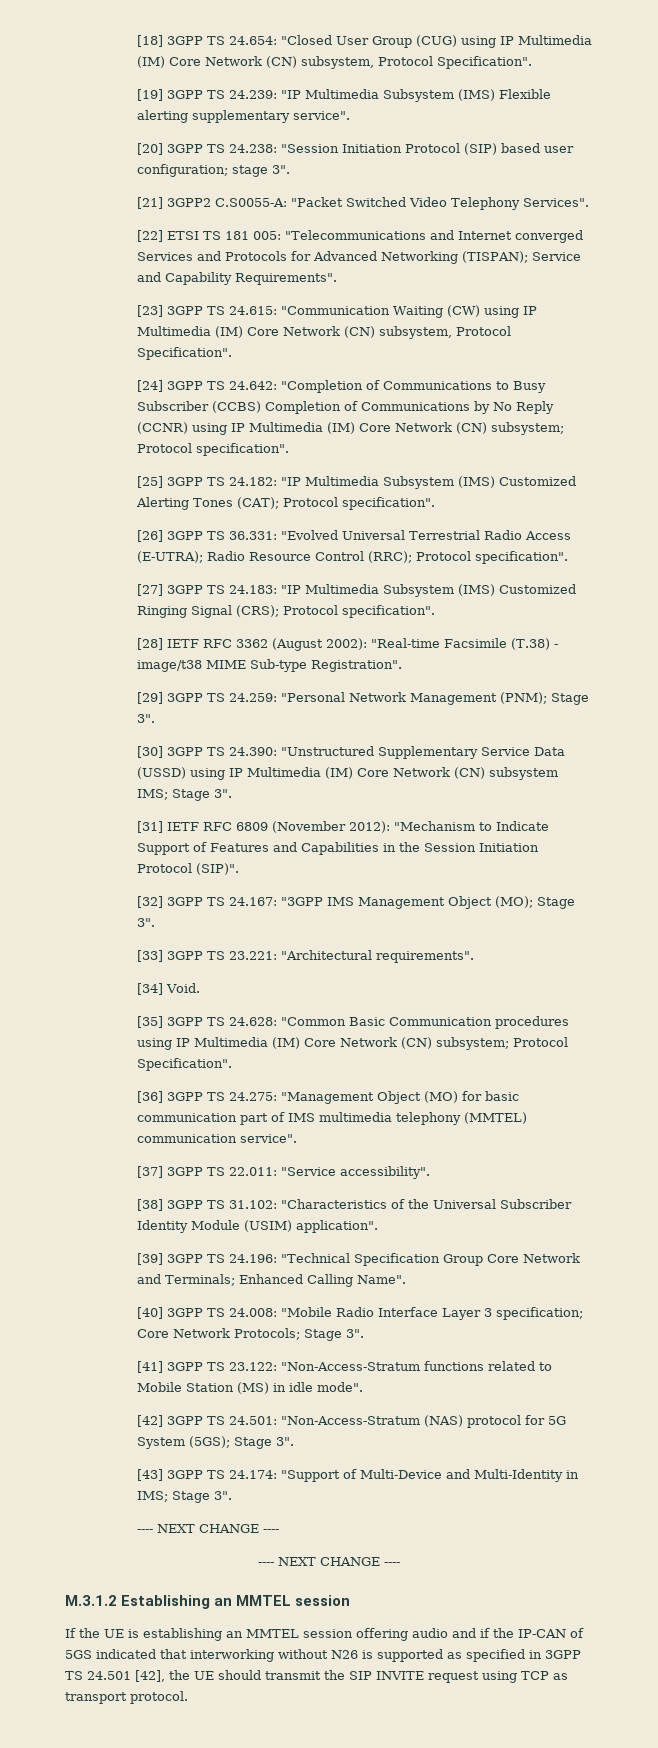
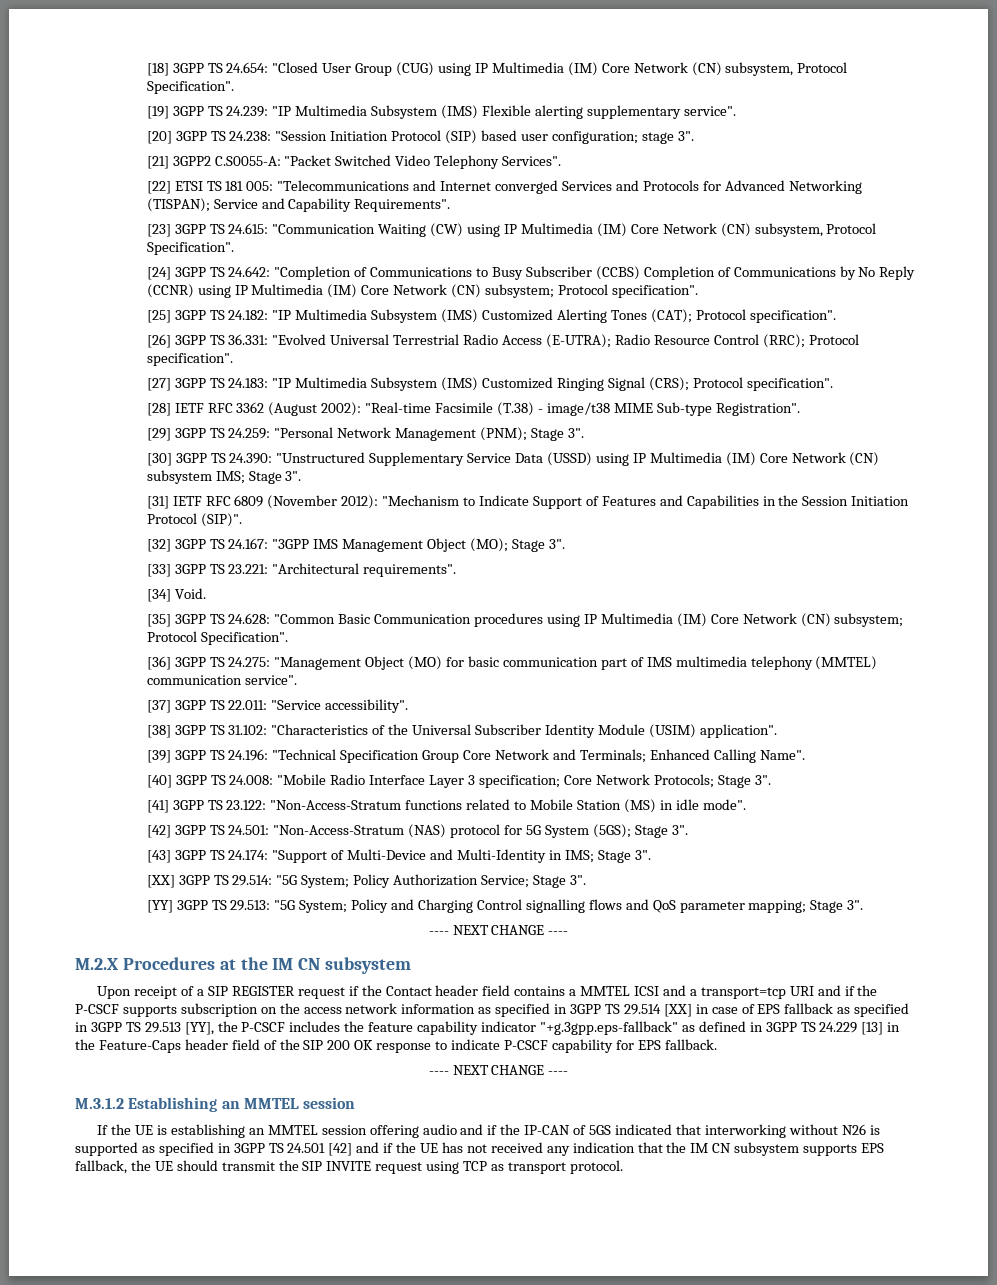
  [43] 3GPP TS 24.174: "Support of Multi-Device and Multi-Identity in IMS; Stage 3".
+ [XX] 3GPP TS 29.514: "5G System; Policy Authorization Service; Stage 3".
+ [YY] 3GPP TS 29.513: "5G System; Policy and Charging Control signalling flows and QoS parameter mapping; Stage 3".
  ---- NEXT CHANGE ----
+ M.2.X Procedures at the IM CN subsystem
+ Upon receipt of a SIP REGISTER request if the Contact header field contains a MMTEL ICSI and a transport=tcp URI and if the P-CSCF supports subscription on the access network information as specified in 3GPP TS 29.514 [XX] in case of EPS fallback as specified in 3GPP TS 29.513 [YY], the P-CSCF includes the feature capability indicator "+g.3gpp.eps-fallback" as defined in 3GPP TS 24.229 [13] in the Feature-Caps header field of the SIP 200 OK response to indicate P-CSCF capability for EPS fallback.
- If the UE is establishing an MMTEL session offering audio and if the IP-CAN of 5GS indicated that interworking without N26 is supported as specified in 3GPP TS 24.501 [42], the UE should transmit the SIP INVITE request using TCP as transport protocol.
+ If the UE is establishing an MMTEL session offering audio and if the IP-CAN of 5GS indicated that interworking without N26 is supported as specified in 3GPP TS 24.501 [42] and if the UE has not received any indication that the IM CN subsystem supports EPS fallback, the UE should transmit the SIP INVITE request using TCP as transport protocol.

